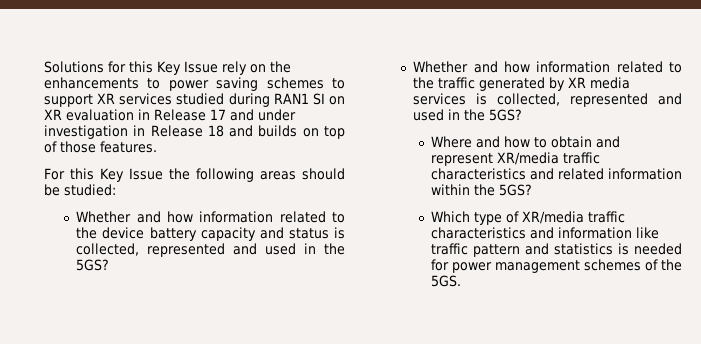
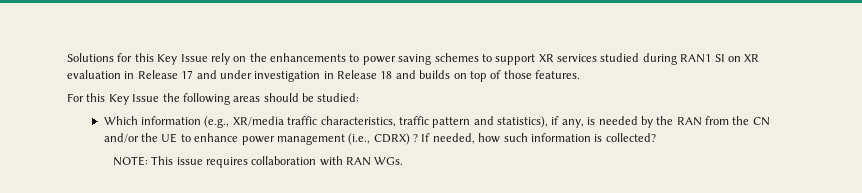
- Whether and how information related to the device battery capacity and status is collected, represented and used in the 5GS?
- Whether and how information related to the traffic generated by XR media services is collected, represented and used in the 5GS?
- Where and how to obtain and represent XR/media traffic characteristics and related information within the 5GS?
- Which type of XR/media traffic characteristics and information like traffic pattern and statistics is needed for power management schemes of the 5GS.
+ Which information (e.g., XR/media traffic characteristics, traffic pattern and statistics), if any, is needed by the RAN from the CN and/or the UE to enhance power management (i.e., CDRX) ? If needed, how such information is collected?
+ NOTE: This issue requires collaboration with RAN WGs.

